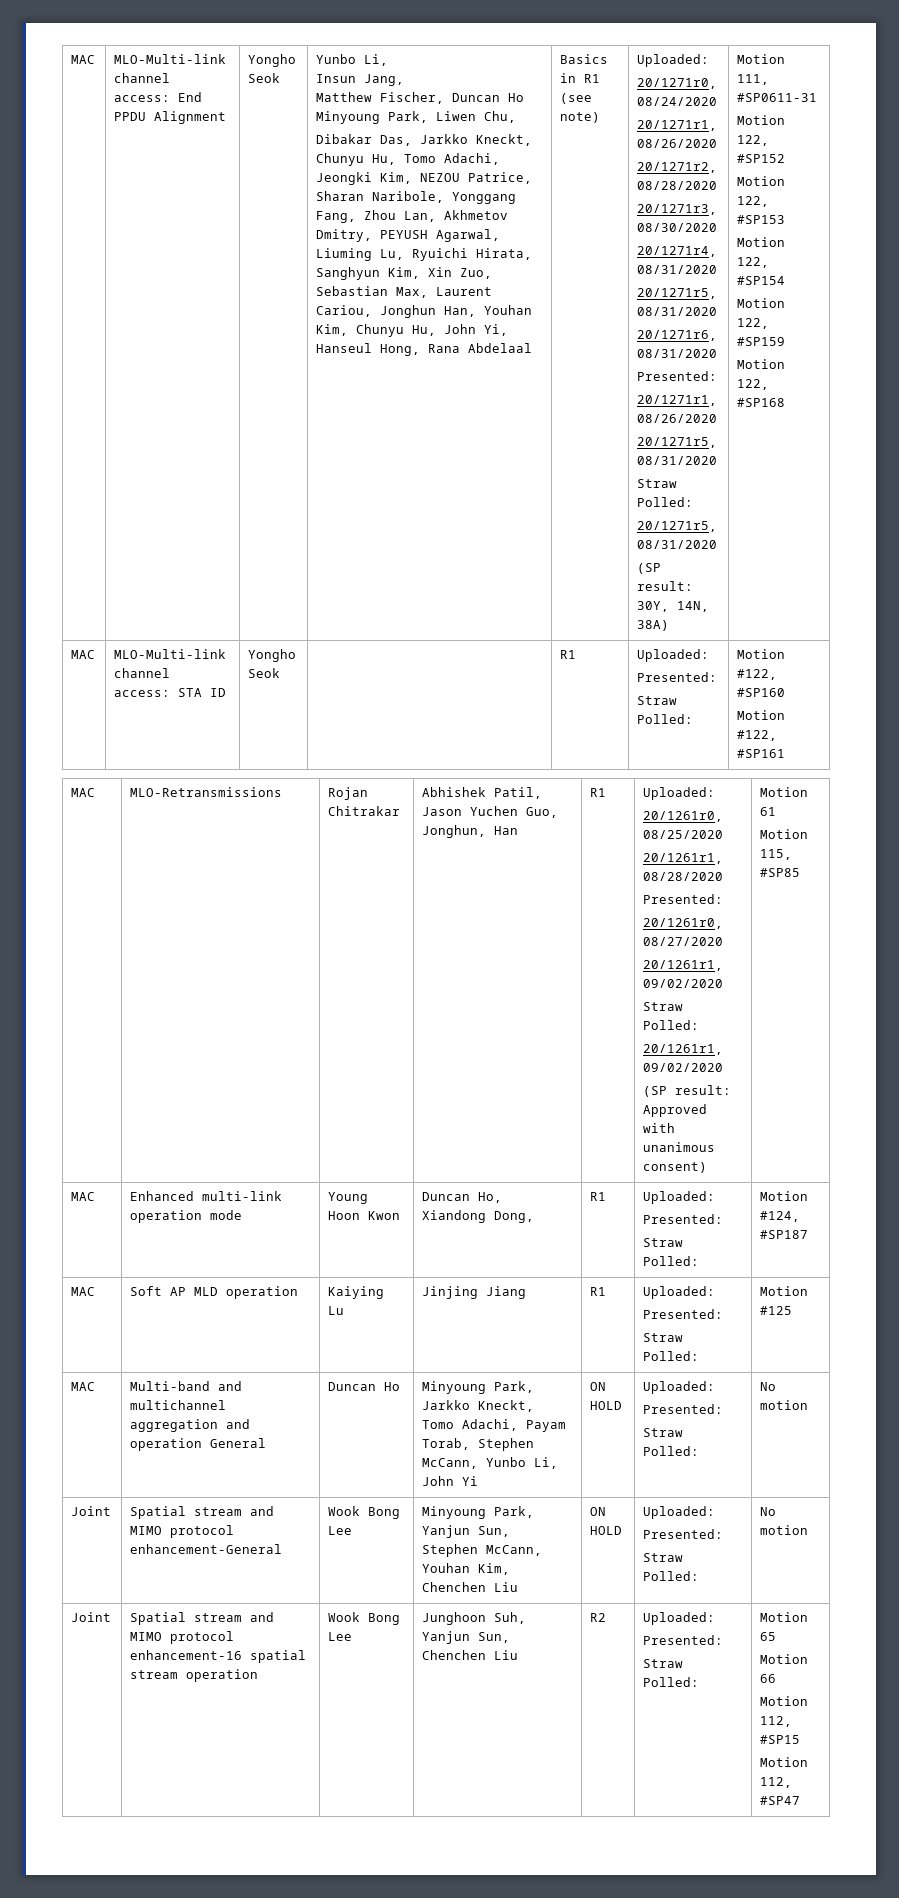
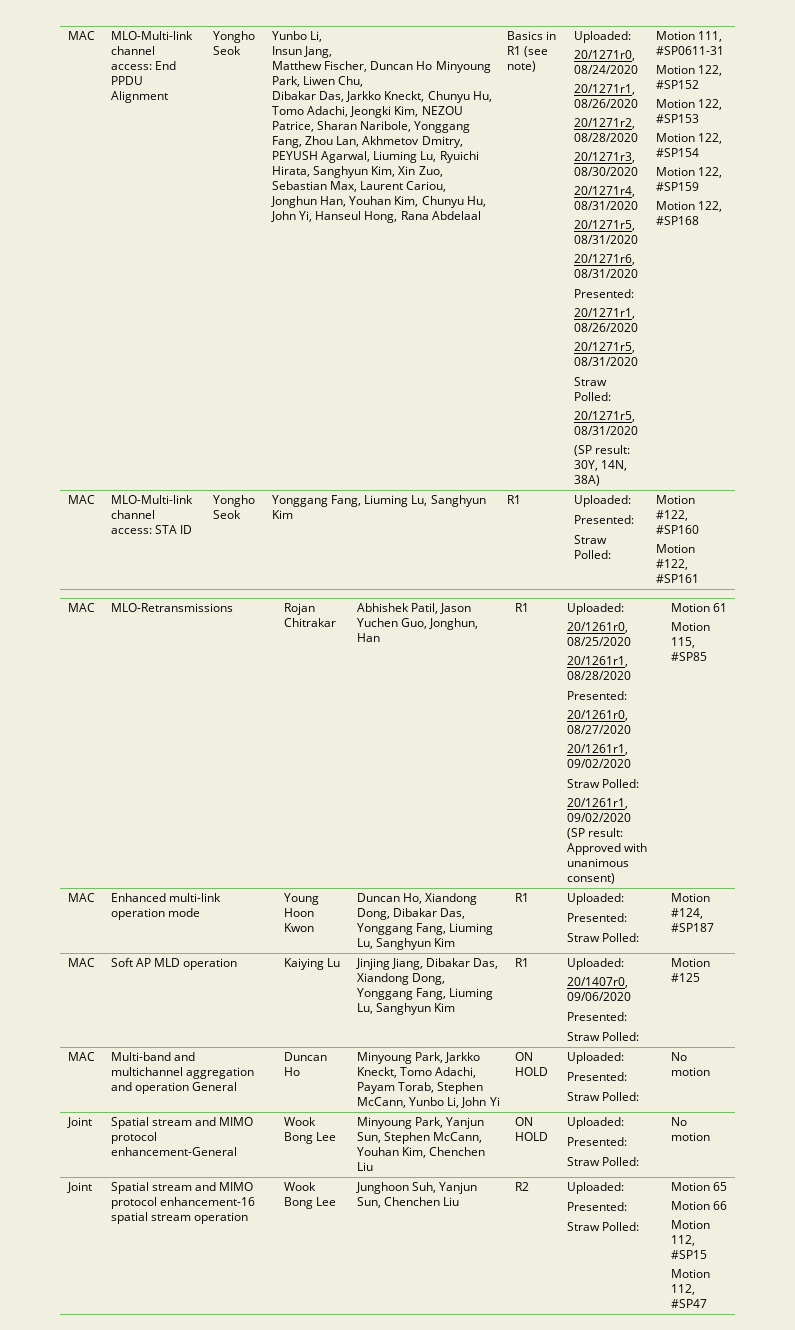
- MAC | MLO-Multi-link channel access: STA ID | Yongho Seok | | R1 | Uploaded:
+ MAC | MLO-Multi-link channel access: STA ID | Yongho Seok | Yonggang Fang, Liuming Lu, Sanghyun Kim | R1 | Uploaded:
- MAC | Enhanced multi-link operation mode | Young Hoon Kwon | Duncan Ho, Xiandong Dong, | R1 | Uploaded:
+ MAC | Enhanced multi-link operation mode | Young Hoon Kwon | Duncan Ho, Xiandong Dong, Dibakar Das, Yonggang Fang, Liuming Lu, Sanghyun Kim | R1 | Uploaded:
- MAC | Soft AP MLD operation | Kaiying Lu | Jinjing Jiang | R1 | Uploaded:
+ MAC | Soft AP MLD operation | Kaiying Lu | Jinjing Jiang, Dibakar Das, Xiandong Dong, Yonggang Fang, Liuming Lu, Sanghyun Kim | R1 | Uploaded:
+ 20/1407r0, 09/06/2020

